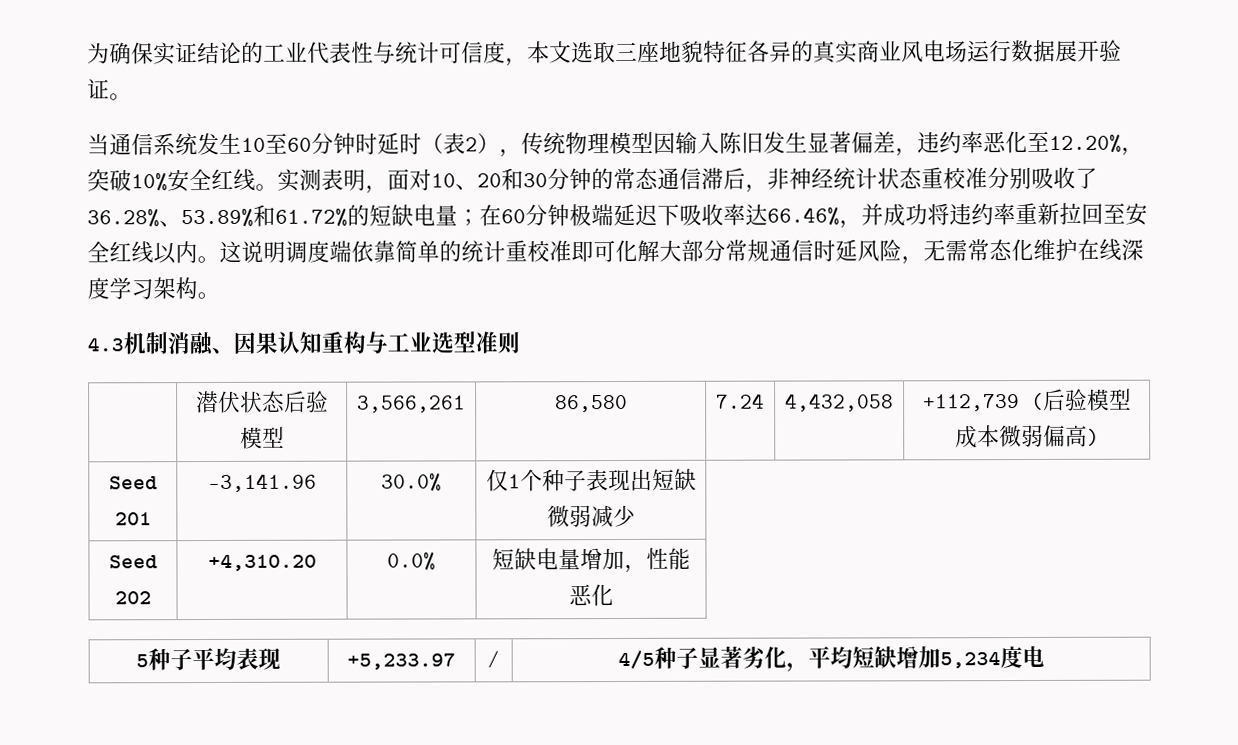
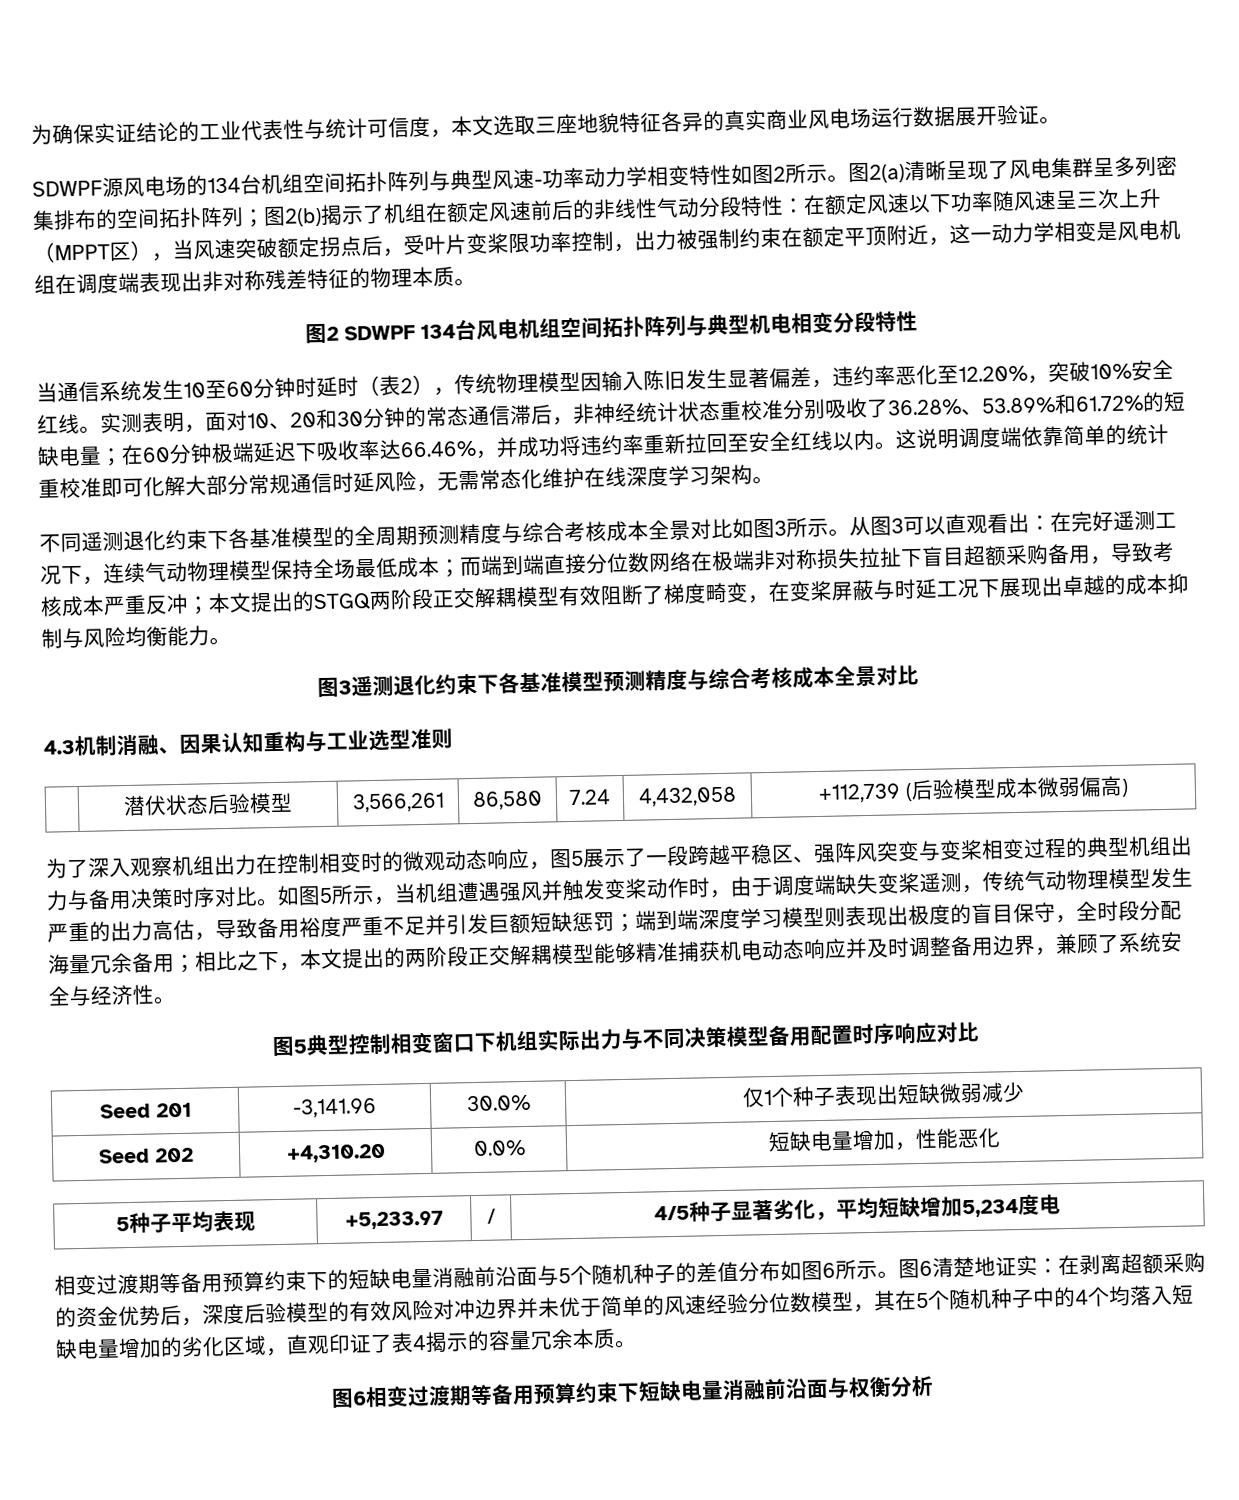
+ SDWPF源风电场的134台机组空间拓扑阵列与典型风速-功率动力学相变特性如图2所示。图2(a)清晰呈现了风电集群呈多列密集排布的空间拓扑阵列；图2(b)揭示了机组在额定风速前后的非线性气动分段特性：在额定风速以下功率随风速呈三次上升（MPPT区），当风速突破额定拐点后，受叶片变桨限功率控制，出力被强制约束在额定平顶附近，这一动力学相变是风电机组在调度端表现出非对称残差特征的物理本质。
+ 图2 SDWPF 134台风电机组空间拓扑阵列与典型机电相变分段特性
+ 不同遥测退化约束下各基准模型的全周期预测精度与综合考核成本全景对比如图3所示。从图3可以直观看出：在完好遥测工况下，连续气动物理模型保持全场最低成本；而端到端直接分位数网络在极端非对称损失拉扯下盲目超额采购备用，导致考核成本严重反冲；本文提出的STGQ两阶段正交解耦模型有效阻断了梯度畸变，在变桨屏蔽与时延工况下展现出卓越的成本抑制与风险均衡能力。
+ 图3遥测退化约束下各基准模型预测精度与综合考核成本全景对比
+ 为了深入观察机组出力在控制相变时的微观动态响应，图5展示了一段跨越平稳区、强阵风突变与变桨相变过程的典型机组出力与备用决策时序对比。如图5所示，当机组遭遇强风并触发变桨动作时，由于调度端缺失变桨遥测，传统气动物理模型发生严重的出力高估，导致备用裕度严重不足并引发巨额短缺惩罚；端到端深度学习模型则表现出极度的盲目保守，全时段分配海量冗余备用；相比之下，本文提出的两阶段正交解耦模型能够精准捕获机电动态响应并及时调整备用边界，兼顾了系统安全与经济性。
+ 图5典型控制相变窗口下机组实际出力与不同决策模型备用配置时序响应对比
+ 相变过渡期等备用预算约束下的短缺电量消融前沿面与5个随机种子的差值分布如图6所示。图6清楚地证实：在剥离超额采购的资金优势后，深度后验模型的有效风险对冲边界并未优于简单的风速经验分位数模型，其在5个随机种子中的4个均落入短缺电量增加的劣化区域，直观印证了表4揭示的容量冗余本质。
+ 图6相变过渡期等备用预算约束下短缺电量消融前沿面与权衡分析

